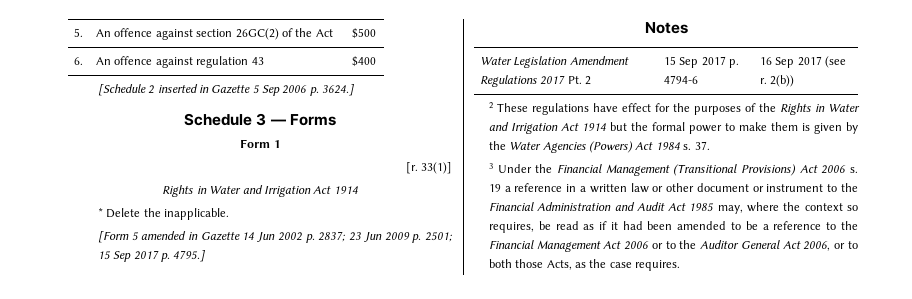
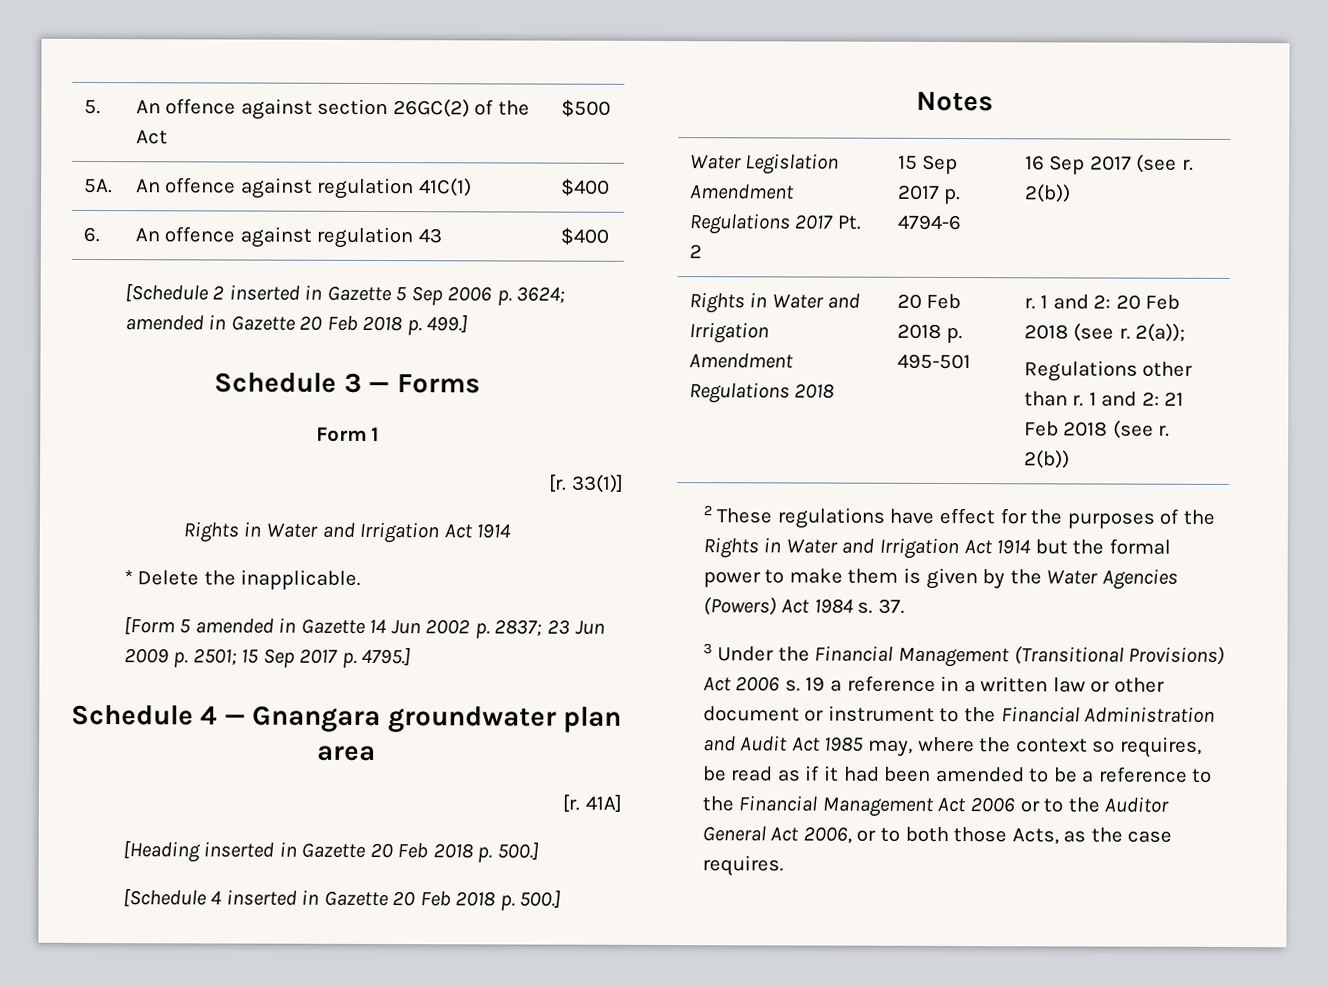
+ 5A. | An offence against regulation 41C(1) | $400
- [Schedule 2 inserted in Gazette 5 Sep 2006 p. 3624.]
+ [Schedule 2 inserted in Gazette 5 Sep 2006 p. 3624; amended in Gazette 20 Feb 2018 p. 499.]
+ Schedule 4 — Gnangara groundwater plan area
+ [r. 41A]
+ [Heading inserted in Gazette 20 Feb 2018 p. 500.]
+ [Schedule 4 inserted in Gazette 20 Feb 2018 p. 500.]
+ Rights in Water and Irrigation Amendment Regulations 2018 | 20 Feb 2018 p. 495-501 | r. 1 and 2: 20 Feb 2018 (see r. 2(a));
+ Regulations other than r. 1 and 2: 21 Feb 2018 (see r. 2(b))

